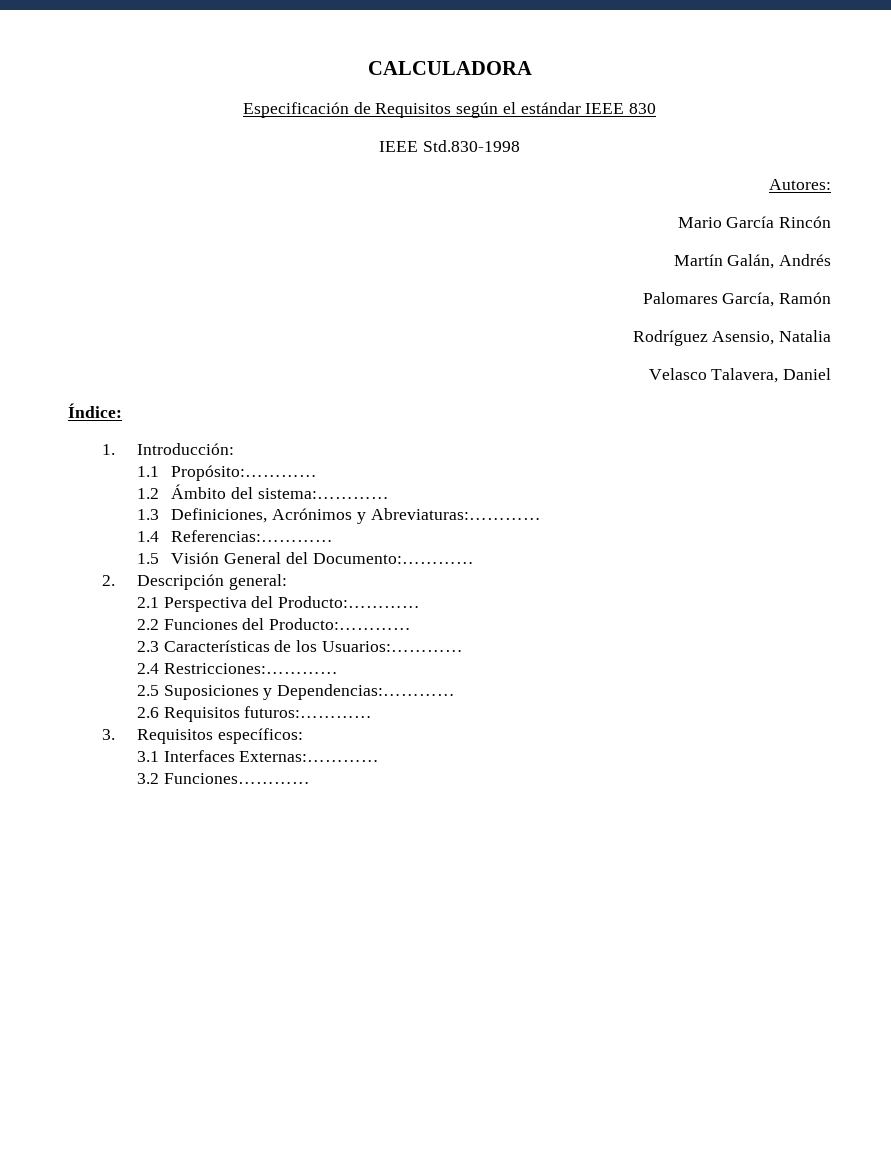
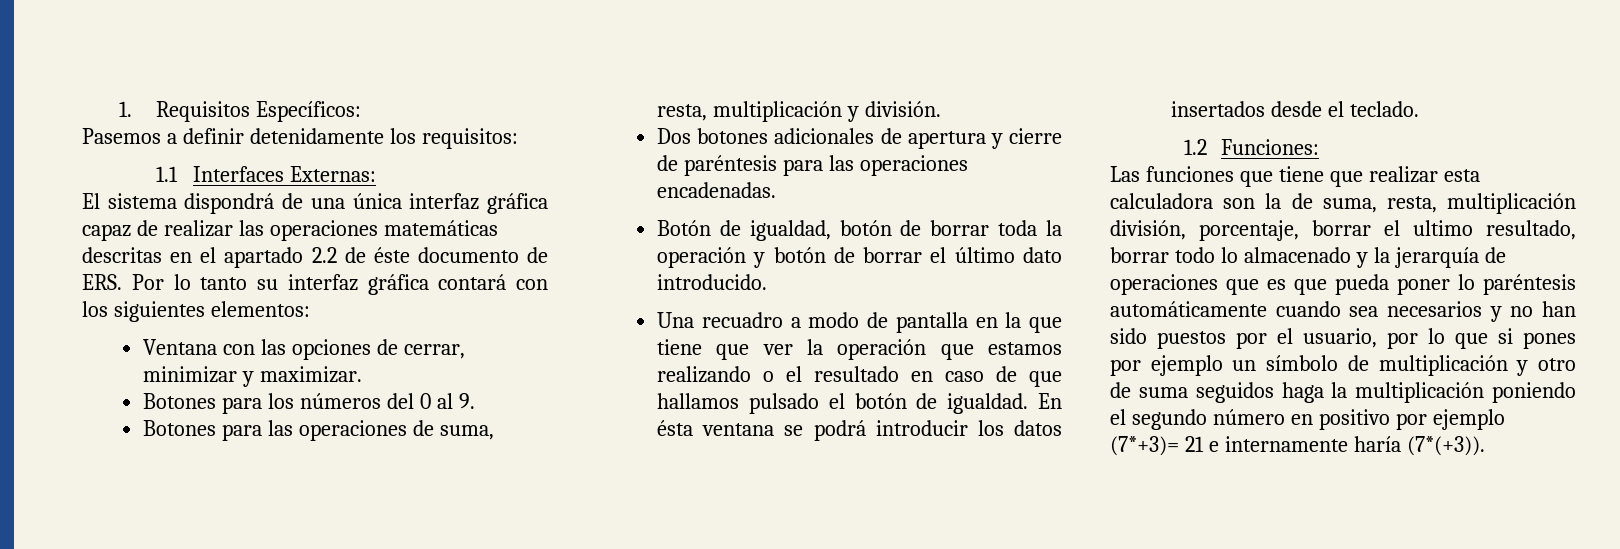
- CALCULADORA
- Especificación de Requisitos según el estándar IEEE 830
- IEEE Std.830-1998
- Autores:
- Mario García Rincón
- Martín Galán, Andrés
- Palomares García, Ramón
- Rodríguez Asensio, Natalia
- Velasco Talavera, Daniel
- Índice:
- 1. Introducción:
- 1.1 Propósito:…………
- 1.2 Ámbito del sistema:…………
- 1.3 Definiciones, Acrónimos y Abreviaturas:…………
- 1.4 Referencias:…………
- 1.5 Visión General del Documento:…………
- 2. Descripción general:
- 2.1 Perspectiva del Producto:…………
- 2.2 Funciones del Producto:…………
- 2.3 Características de los Usuarios:…………
- 2.4 Restricciones:…………
- 2.5 Suposiciones y Dependencias:…………
- 2.6 Requisitos futuros:…………
- 3. Requisitos específicos:
- 3.1 Interfaces Externas:…………
- 3.2 Funciones…………
+ 1. Requisitos Específicos:
+ Pasemos a definir detenidamente los requisitos:
+ 1.1 Interfaces Externas:
+ El sistema dispondrá de una única interfaz gráfica capaz de realizar las operaciones matemáticas descritas en el apartado 2.2 de éste documento de ERS. Por lo tanto su interfaz gráfica contará con los siguientes elementos:
+ Ventana con las opciones de cerrar, minimizar y maximizar.
+ Botones para los números del 0 al 9.
+ Botones para las operaciones de suma, resta, multiplicación y división.
+ Dos botones adicionales de apertura y cierre de paréntesis para las operaciones encadenadas.
+ Botón de igualdad, botón de borrar toda la operación y botón de borrar el último dato introducido.
+ Una recuadro a modo de pantalla en la que tiene que ver la operación que estamos realizando o el resultado en caso de que hallamos pulsado el botón de igualdad. En ésta ventana se podrá introducir los datos insertados desde el teclado.
+ 1.2 Funciones:
+ Las funciones que tiene que realizar esta calculadora son la de suma, resta, multiplicación división, porcentaje, borrar el ultimo resultado, borrar todo lo almacenado y la jerarquía de operaciones que es que pueda poner lo paréntesis automáticamente cuando sea necesarios y no han sido puestos por el usuario, por lo que si pones por ejemplo un símbolo de multiplicación y otro de suma seguidos haga la multiplicación poniendo el segundo número en positivo por ejemplo (7*+3)= 21 e internamente haría (7*(+3)).

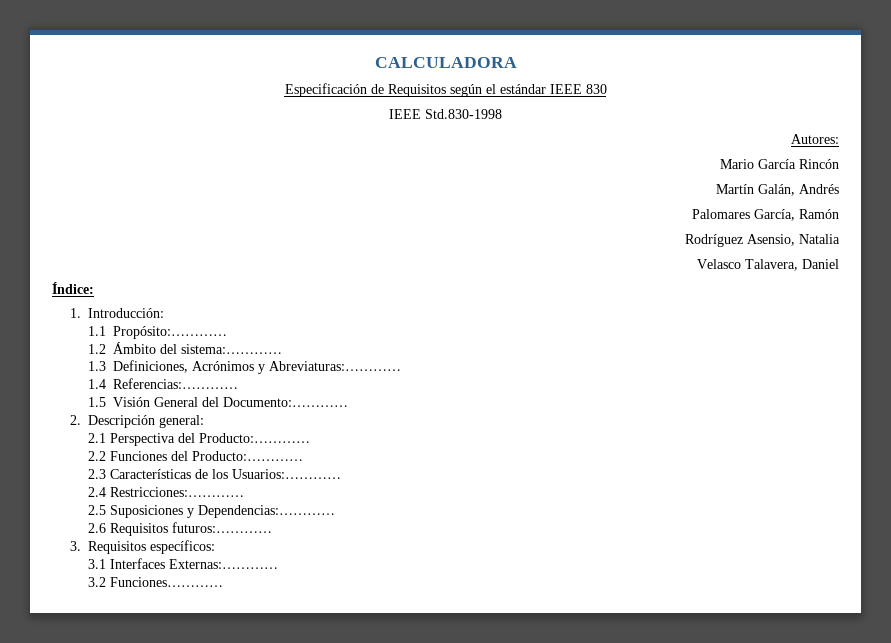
- 1. Requisitos Específicos:
- Pasemos a definir detenidamente los requisitos:
- 1.1 Interfaces Externas:
- El sistema dispondrá de una única interfaz gráfica capaz de realizar las operaciones matemáticas descritas en el apartado 2.2 de éste documento de ERS. Por lo tanto su interfaz gráfica contará con los siguientes elementos:
- Ventana con las opciones de cerrar, minimizar y maximizar.
- Botones para los números del 0 al 9.
- Botones para las operaciones de suma, resta, multiplicación y división.
- Dos botones adicionales de apertura y cierre de paréntesis para las operaciones encadenadas.
- Botón de igualdad, botón de borrar toda la operación y botón de borrar el último dato introducido.
- Una recuadro a modo de pantalla en la que tiene que ver la operación que estamos realizando o el resultado en caso de que hallamos pulsado el botón de igualdad. En ésta ventana se podrá introducir los datos insertados desde el teclado.
- 1.2 Funciones:
- Las funciones que tiene que realizar esta calculadora son la de suma, resta, multiplicación división, porcentaje, borrar el ultimo resultado, borrar todo lo almacenado y la jerarquía de operaciones que es que pueda poner lo paréntesis automáticamente cuando sea necesarios y no han sido puestos por el usuario, por lo que si pones por ejemplo un símbolo de multiplicación y otro de suma seguidos haga la multiplicación poniendo el segundo número en positivo por ejemplo (7*+3)= 21 e internamente haría (7*(+3)).
+ CALCULADORA
+ Especificación de Requisitos según el estándar IEEE 830
+ IEEE Std.830-1998
+ Autores:
+ Mario García Rincón
+ Martín Galán, Andrés
+ Palomares García, Ramón
+ Rodríguez Asensio, Natalia
+ Velasco Talavera, Daniel
+ Índice:
+ 1. Introducción:
+ 1.1 Propósito:…………
+ 1.2 Ámbito del sistema:…………
+ 1.3 Definiciones, Acrónimos y Abreviaturas:…………
+ 1.4 Referencias:…………
+ 1.5 Visión General del Documento:…………
+ 2. Descripción general:
+ 2.1 Perspectiva del Producto:…………
+ 2.2 Funciones del Producto:…………
+ 2.3 Características de los Usuarios:…………
+ 2.4 Restricciones:…………
+ 2.5 Suposiciones y Dependencias:…………
+ 2.6 Requisitos futuros:…………
+ 3. Requisitos específicos:
+ 3.1 Interfaces Externas:…………
+ 3.2 Funciones…………

